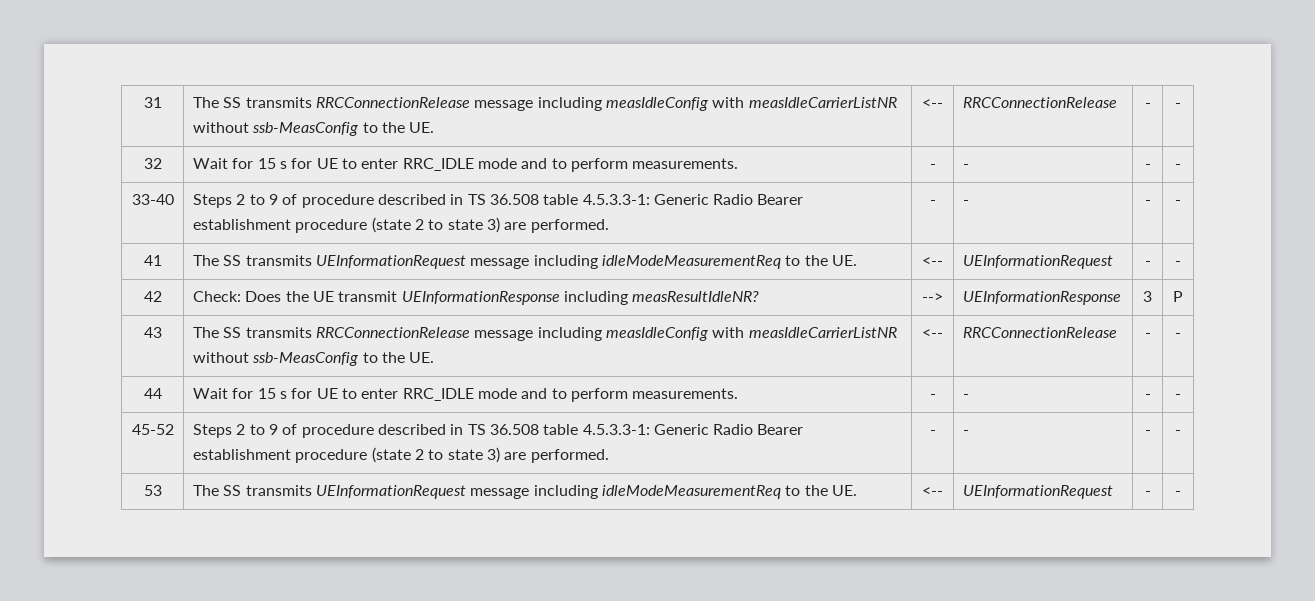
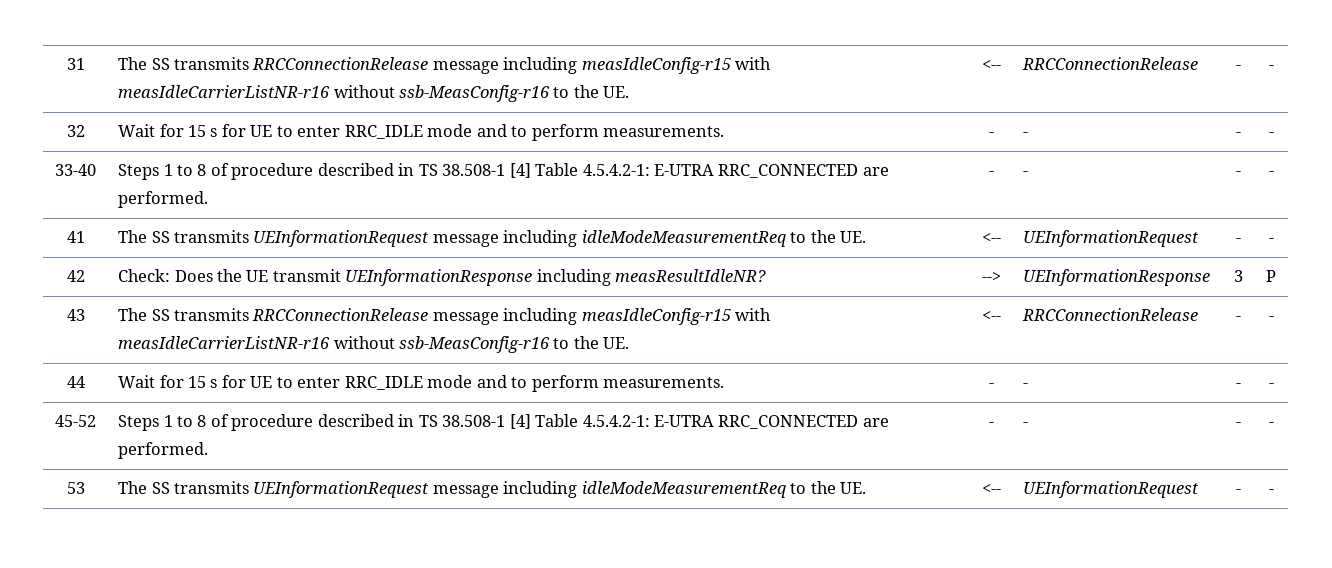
- 31 | The SS transmits RRCConnectionRelease message including measIdleConfig with measIdleCarrierListNR without ssb-MeasConfig to the UE. | <-- | RRCConnectionRelease | - | -
+ 31 | The SS transmits RRCConnectionRelease message including measIdleConfig-r15 with measIdleCarrierListNR-r16 without ssb-MeasConfig-r16 to the UE. | <-- | RRCConnectionRelease | - | -
- 33-40 | Steps 2 to 9 of procedure described in TS 36.508 table 4.5.3.3-1: Generic Radio Bearer establishment procedure (state 2 to state 3) are performed. | - | - | - | -
+ 33-40 | Steps 1 to 8 of procedure described in TS 38.508-1 [4] Table 4.5.4.2-1: E-UTRA RRC_CONNECTED are performed. | - | - | - | -
- 43 | The SS transmits RRCConnectionRelease message including measIdleConfig with measIdleCarrierListNR without ssb-MeasConfig to the UE. | <-- | RRCConnectionRelease | - | -
+ 43 | The SS transmits RRCConnectionRelease message including measIdleConfig-r15 with measIdleCarrierListNR-r16 without ssb-MeasConfig-r16 to the UE. | <-- | RRCConnectionRelease | - | -
- 45-52 | Steps 2 to 9 of procedure described in TS 36.508 table 4.5.3.3-1: Generic Radio Bearer establishment procedure (state 2 to state 3) are performed. | - | - | - | -
+ 45-52 | Steps 1 to 8 of procedure described in TS 38.508-1 [4] Table 4.5.4.2-1: E-UTRA RRC_CONNECTED are performed. | - | - | - | -

